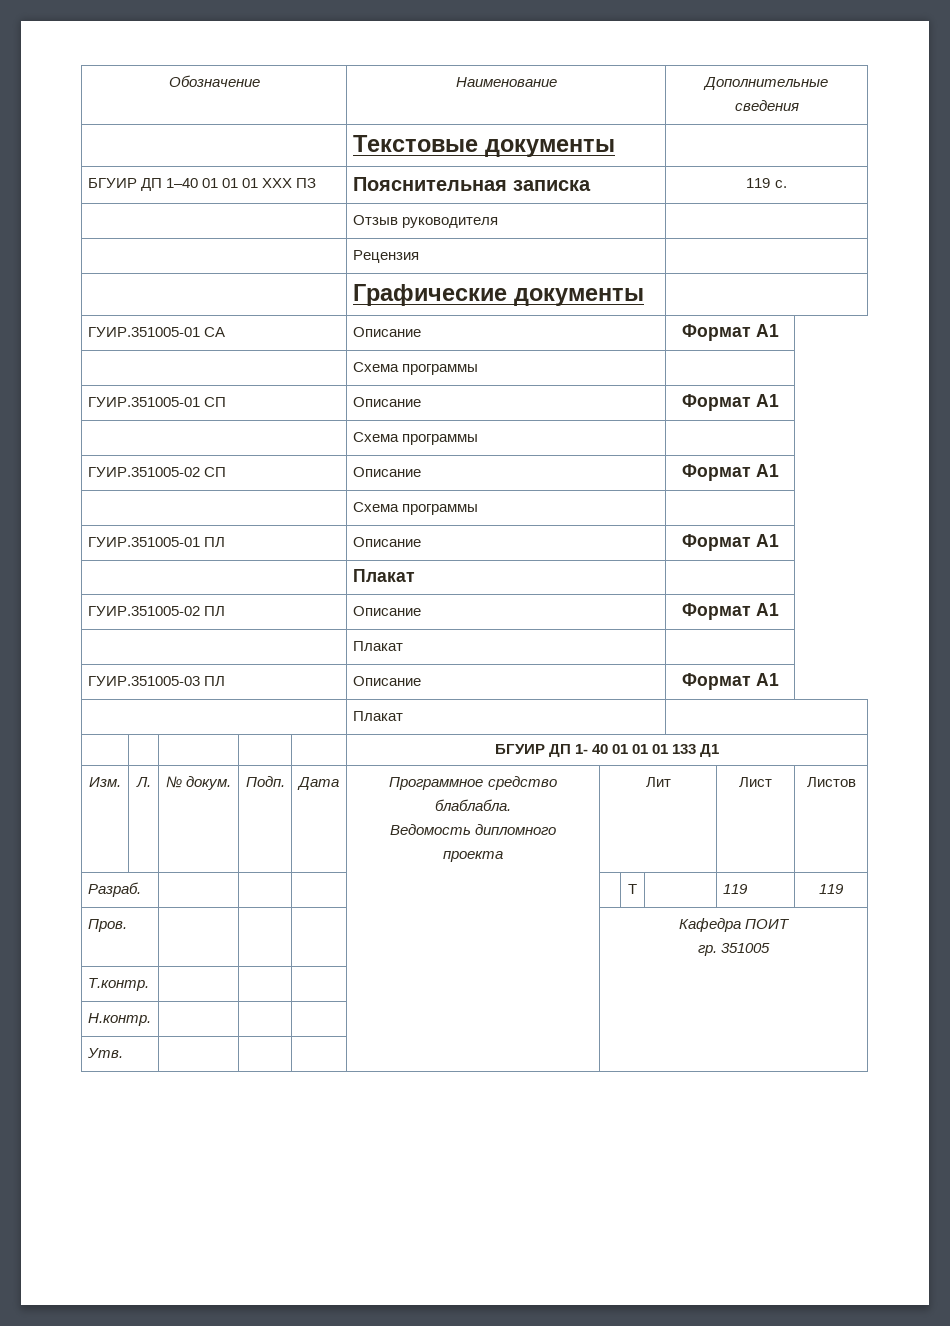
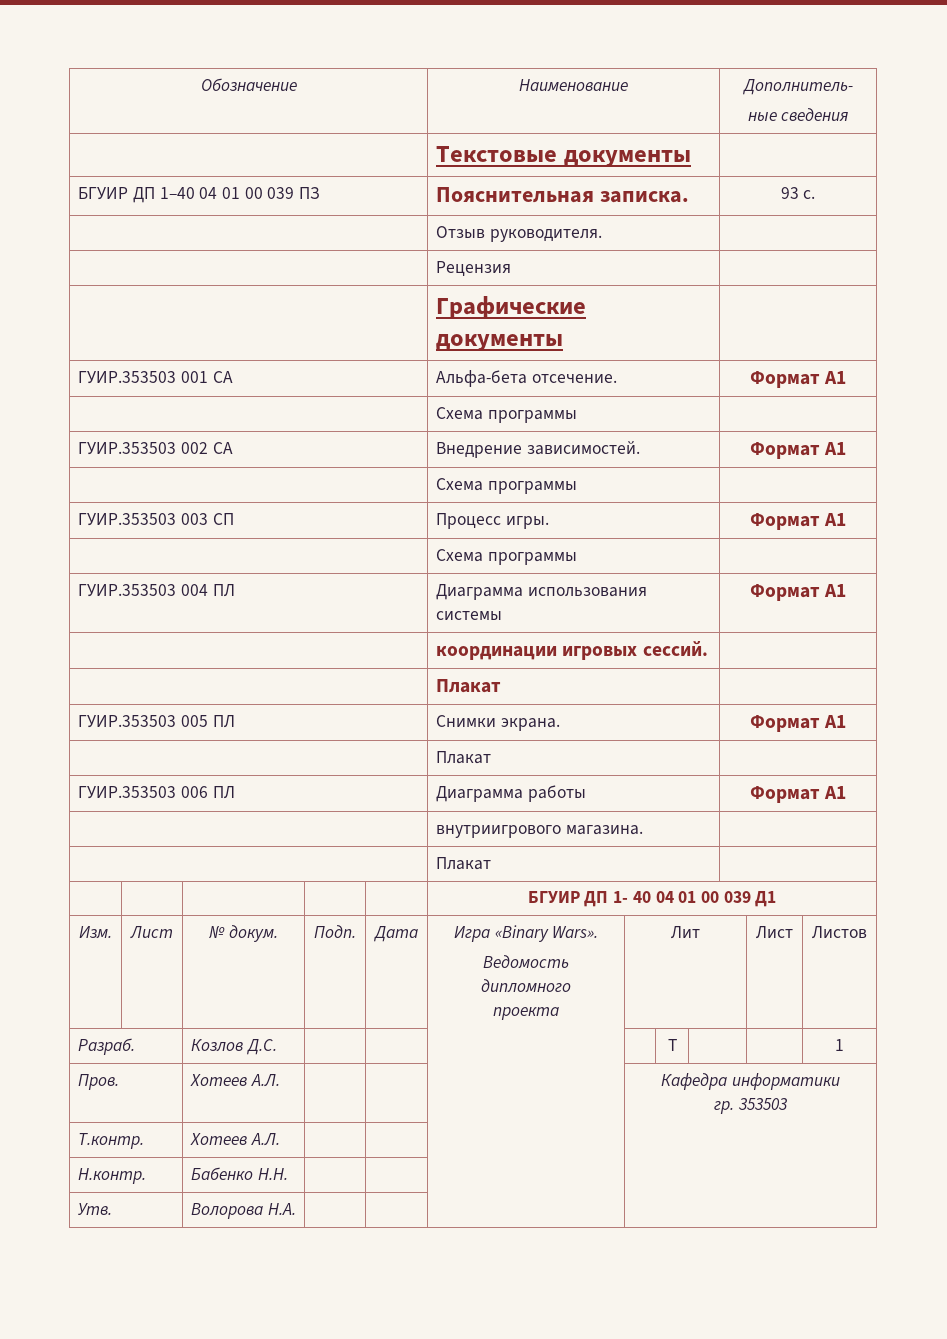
- Обозначение | Наименование | Дополнительные сведения
+ Обозначение | Наименование | Дополнитель-
+ ные сведения
- БГУИР ДП 1–40 01 01 01 XXX ПЗ | Пояснительная записка | 119 с.
+ БГУИР ДП 1–40 04 01 00 039 ПЗ | Пояснительная записка. | 93 с.
- | Отзыв руководителя |
+ | Отзыв руководителя. |
- ГУИР.351005-01 СА | Описание | Формат А1
+ ГУИР.353503 001 СА | Альфа-бета отсечение. | Формат А1
  | Схема программы |
- ГУИР.351005-01 СП | Описание | Формат А1
+ ГУИР.353503 002 СА | Внедрение зависимостей. | Формат А1
  | Схема программы |
- ГУИР.351005-02 СП | Описание | Формат А1
+ ГУИР.353503 003 СП | Процесс игры. | Формат А1
  | Схема программы |
- ГУИР.351005-01 ПЛ | Описание | Формат А1
+ ГУИР.353503 004 ПЛ | Диаграмма использования системы | Формат А1
+ | координации игровых сессий. |
  | Плакат |
- ГУИР.351005-02 ПЛ | Описание | Формат А1
+ ГУИР.353503 005 ПЛ | Снимки экрана. | Формат А1
  | Плакат |
- ГУИР.351005-03 ПЛ | Описание | Формат А1
+ ГУИР.353503 006 ПЛ | Диаграмма работы | Формат А1
+ | внутриигрового магазина. |
- | | | | | БГУИР ДП 1- 40 01 01 01 133 Д1
+ | | | | | БГУИР ДП 1- 40 04 01 00 039 Д1
- Изм. | Л. | № докум. | Подп. | Дата | Программное средство блаблабла.
+ Изм. | Лист | № докум. | Подп. | Дата | Игра «Binary Wars».
- Разраб. | | | | | | Т | | 119 | 119
+ Разраб. | Козлов Д.C. | | | | | Т | | | 1
- Пров. | | | | | Кафедра ПОИТ
- гр. 351005
+ Пров. | Хотеев А.Л. | | | | Кафедра информатики
+ гр. 353503
- Т.контр. | | | | |
+ Т.контр. | Хотеев А.Л. | | | |
- Н.контр. | | | | |
+ Н.контр. | Бабенко Н.Н. | | | |
- Утв. | | | | |
+ Утв. | Волорова Н.А. | | | |

